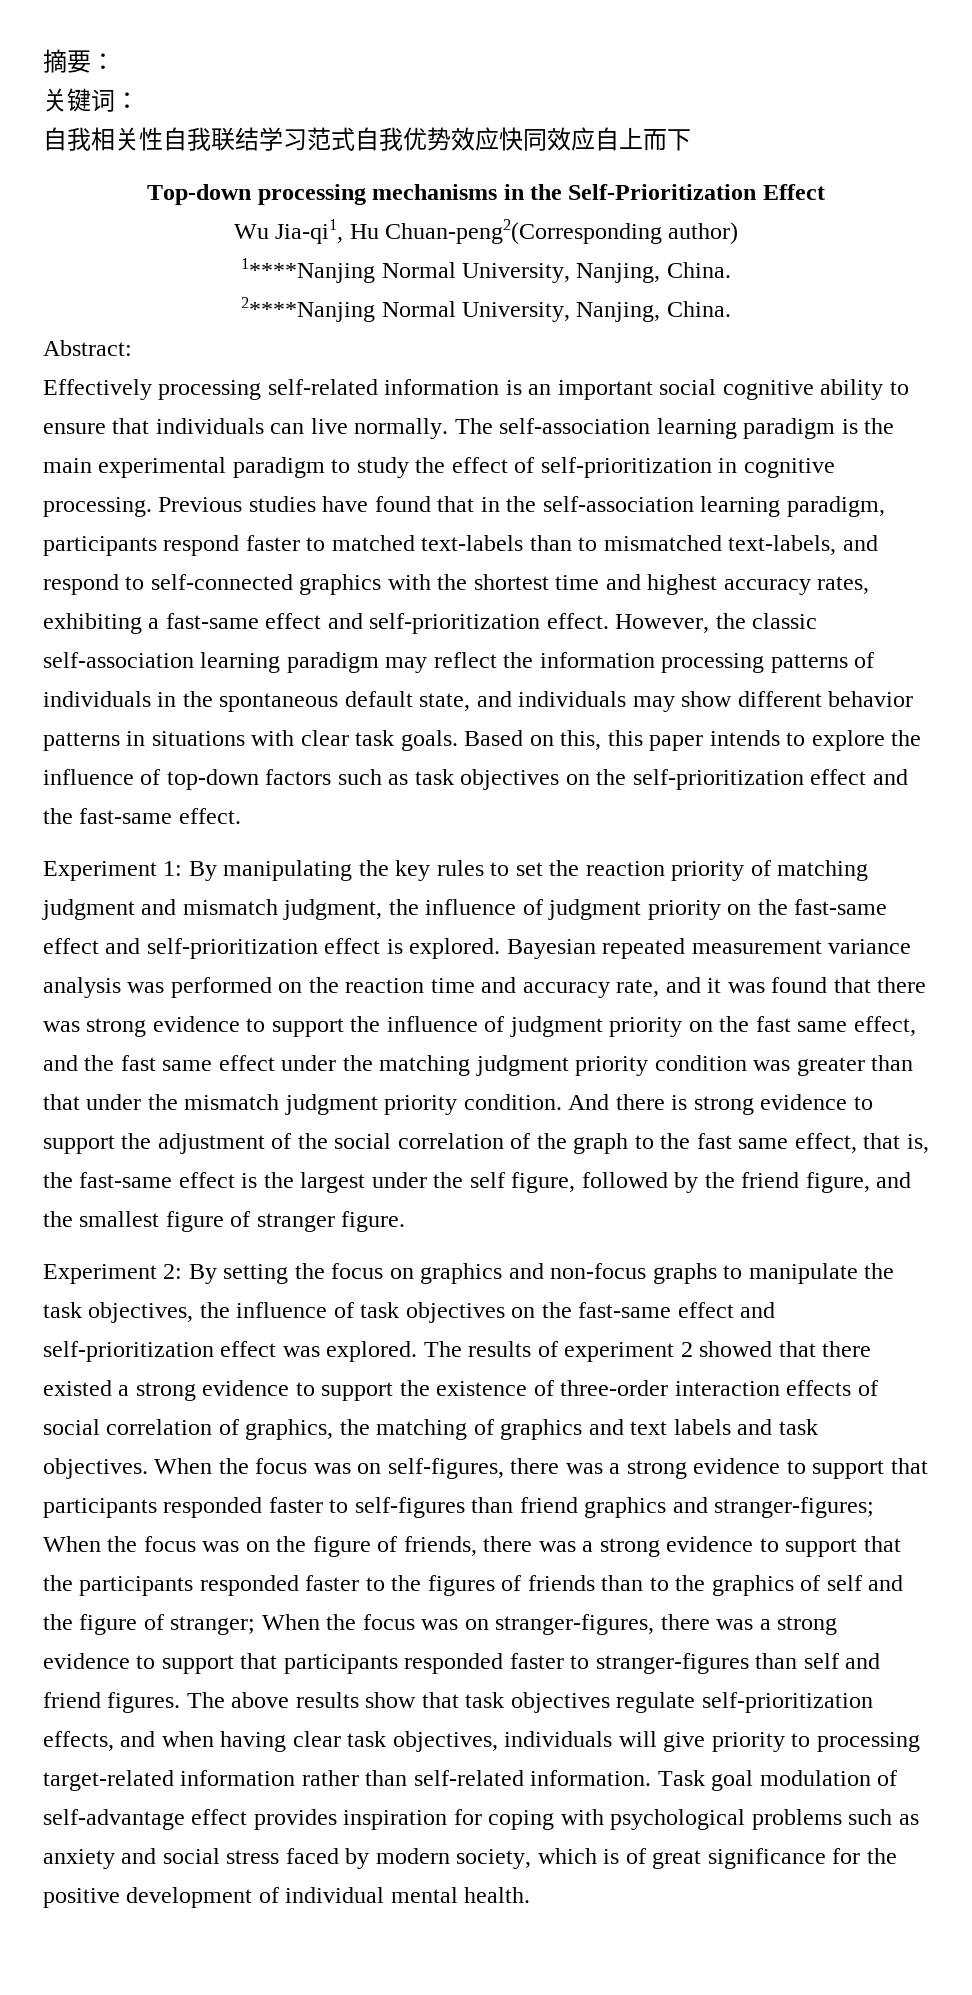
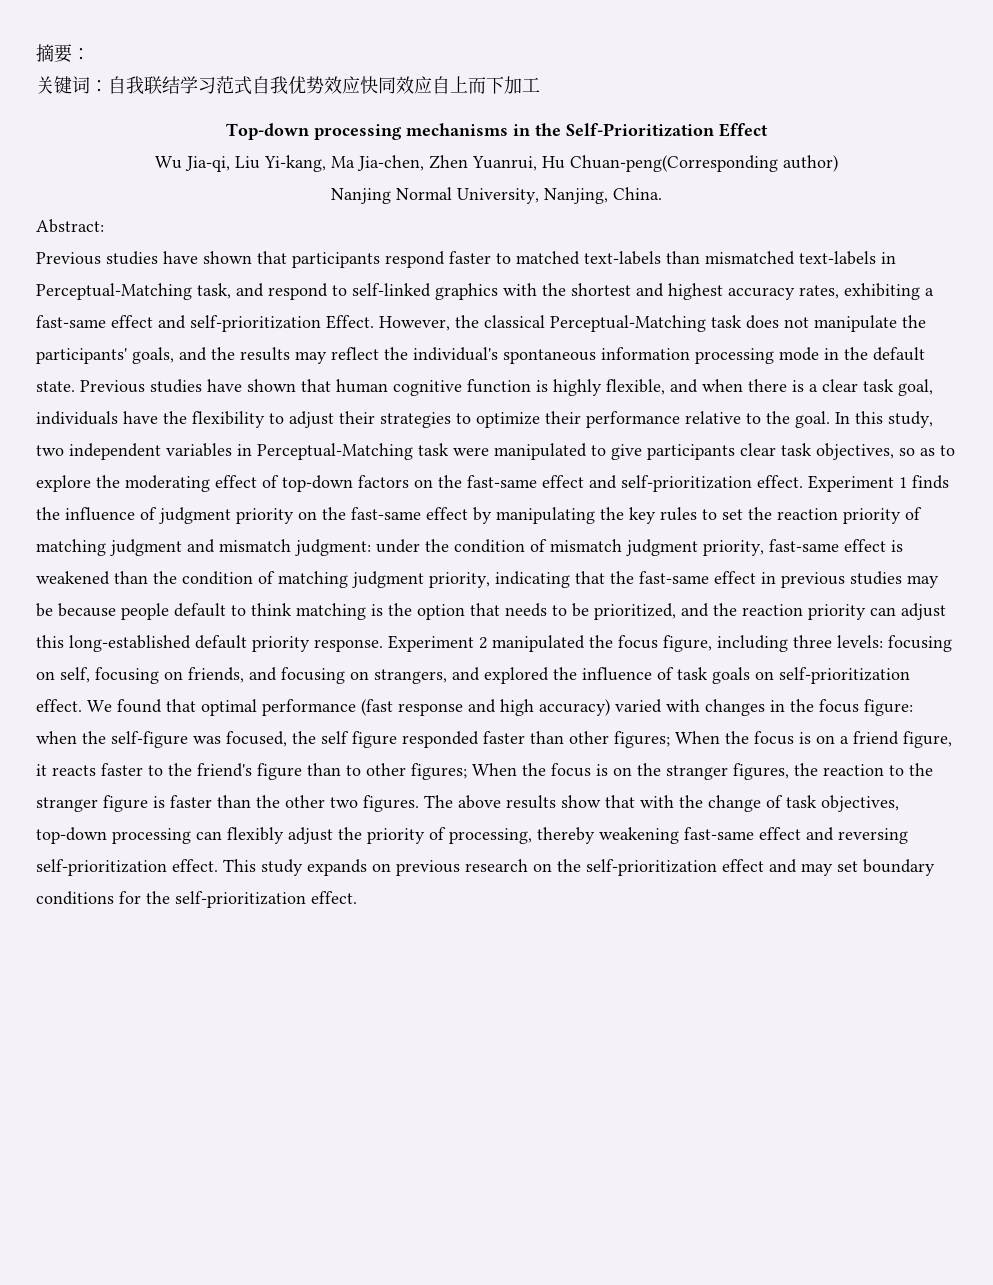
- 关键词：
- 自我相关性自我联结学习范式自我优势效应快同效应自上而下
+ 关键词：自我联结学习范式自我优势效应快同效应自上而下加工
- Wu Jia-qi1, Hu Chuan-peng2(Corresponding author)
- 1****Nanjing Normal University, Nanjing, China.
- 2****Nanjing Normal University, Nanjing, China.
+ Wu Jia-qi, Liu Yi-kang, Ma Jia-chen, Zhen Yuanrui, Hu Chuan-peng(Corresponding author)
+ Nanjing Normal University, Nanjing, China.
- Effectively processing self-related information is an important social cognitive ability to ensure that individuals can live normally. The self-association learning paradigm is the main experimental paradigm to study the effect of self-prioritization in cognitive processing. Previous studies have found that in the self-association learning paradigm, participants respond faster to matched text-labels than to mismatched text-labels, and respond to self-connected graphics with the shortest time and highest accuracy rates, exhibiting a fast-same effect and self-prioritization effect.
+ Previous studies have shown that participants respond faster to matched text-labels than mismatched text-labels in Perceptual-Matching task, and respond to self-linked graphics with the shortest and highest accuracy rates, exhibiting a fast-same effect and self-prioritization Effect.
- However, the classic self-association learning paradigm may reflect the information processing patterns of individuals in the spontaneous default state, and individuals may show different behavior patterns in situations with clear task goals. Based on this, this paper intends to explore the influence of top-down factors such as task objectives on the self-prioritization effect and the fast-same effect.
- Experiment 1: By manipulating the key rules to set the reaction priority of matching judgment and mismatch judgment, the influence of judgment priority on the fast-same effect and self-prioritization effect is explored. Bayesian repeated measurement variance analysis was performed on the reaction time and accuracy rate, and it was found that there was strong evidence to support the influence of judgment priority on the fast same effect, and the fast same effect under the matching judgment priority condition was greater than that under the mismatch judgment priority condition. And there is strong evidence to support the adjustment of the social correlation of the graph to the fast same effect, that is, the fast-same effect is the largest under the self figure, followed by the friend figure, and the smallest figure of stranger figure.
- Experiment 2: By setting the focus on graphics and non-focus graphs to manipulate the task objectives, the influence of task objectives on the fast-same effect and self-prioritization effect was explored. The results of experiment 2 showed that there existed a strong evidence to support the existence of three-order interaction effects of social correlation of graphics, the matching of graphics and text labels and task objectives. When the focus was on self-figures, there was a strong evidence to support that participants responded faster to self-figures than friend graphics and stranger-figures; When the focus was on the figure of friends, there was a strong evidence to support that the participants responded faster to the figures of friends than to the graphics of self and the figure of stranger; When the focus was on stranger-figures, there was a strong evidence to support that participants responded faster to stranger-figures than self and friend figures.
+ However, the classical Perceptual-Matching task does not manipulate the participants' goals, and the results may reflect the individual's spontaneous information processing mode in the default state. Previous studies have shown that human cognitive function is highly flexible, and when there is a clear task goal, individuals have the flexibility to adjust their strategies to optimize their performance relative to the goal. In this study, two independent variables in Perceptual-Matching task were manipulated to give participants clear task objectives, so as to explore the moderating effect of top-down factors on the fast-same effect and self-prioritization effect. Experiment 1 finds the influence of judgment priority on the fast-same effect by manipulating the key rules to set the reaction priority of matching judgment and mismatch judgment: under the condition of mismatch judgment priority, fast-same effect is weakened than the condition of matching judgment priority, indicating that the fast-same effect in previous studies may be because people default to think matching is the option that needs to be prioritized, and the reaction priority can adjust this long-established default priority response. Experiment 2 manipulated the focus figure, including three levels: focusing on self, focusing on friends, and focusing on strangers, and explored the influence of task goals on self-prioritization effect. We found that optimal performance (fast response and high accuracy) varied with changes in the focus figure: when the self-figure was focused, the self figure responded faster than other figures; When the focus is on a friend figure, it reacts faster to the friend's figure than to other figures; When the focus is on the stranger figures, the reaction to the stranger figure is faster than the other two figures.
- The above results show that task objectives regulate self-prioritization effects, and when having clear task objectives, individuals will give priority to processing target-related information rather than self-related information. Task goal modulation of self-advantage effect provides inspiration for coping with psychological problems such as anxiety and social stress faced by modern society, which is of great significance for the positive development of individual mental health.
+ The above results show that with the change of task objectives, top-down processing can flexibly adjust the priority of processing, thereby weakening fast-same effect and reversing self-prioritization effect. This study expands on previous research on the self-prioritization effect and may set boundary conditions for the self-prioritization effect.

